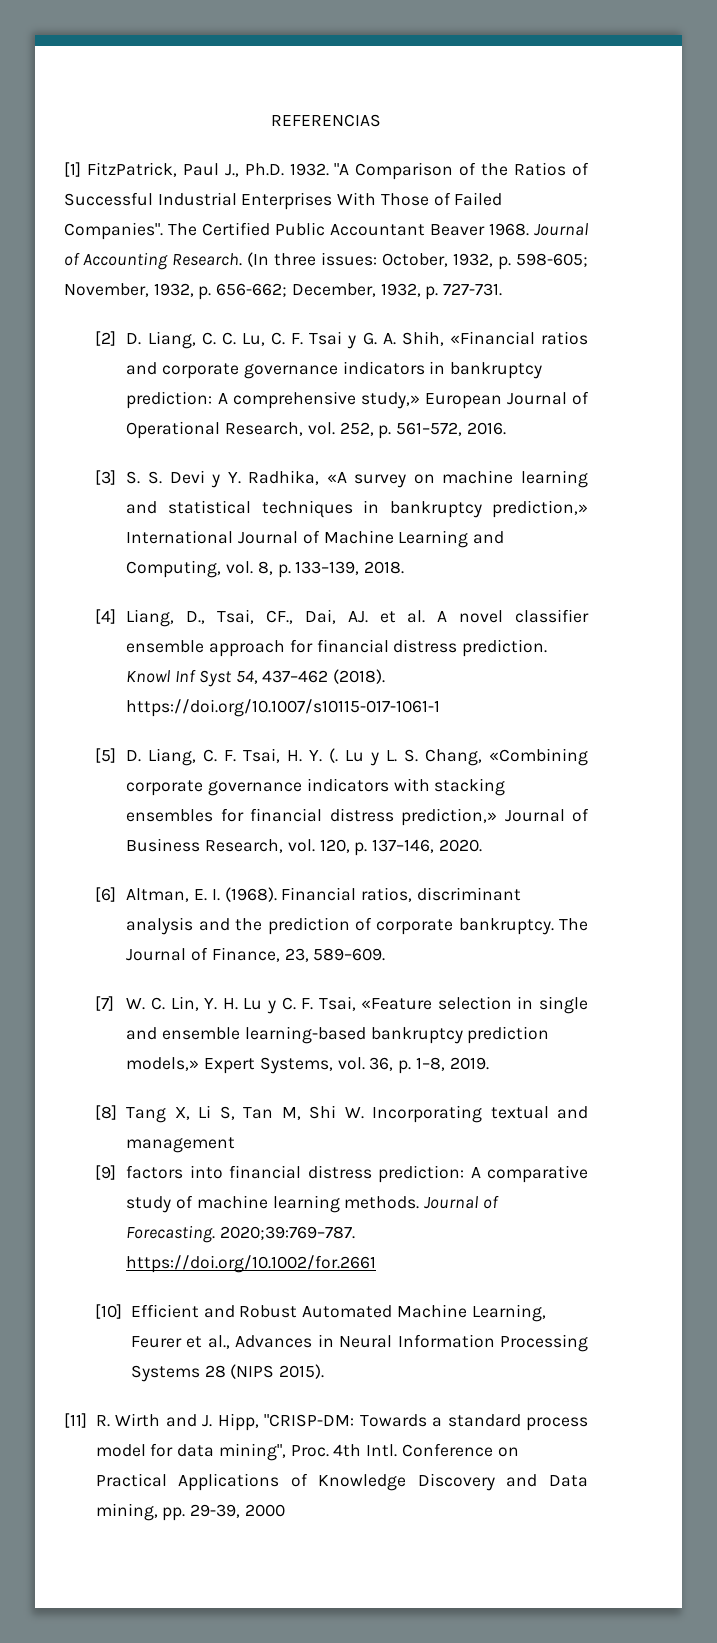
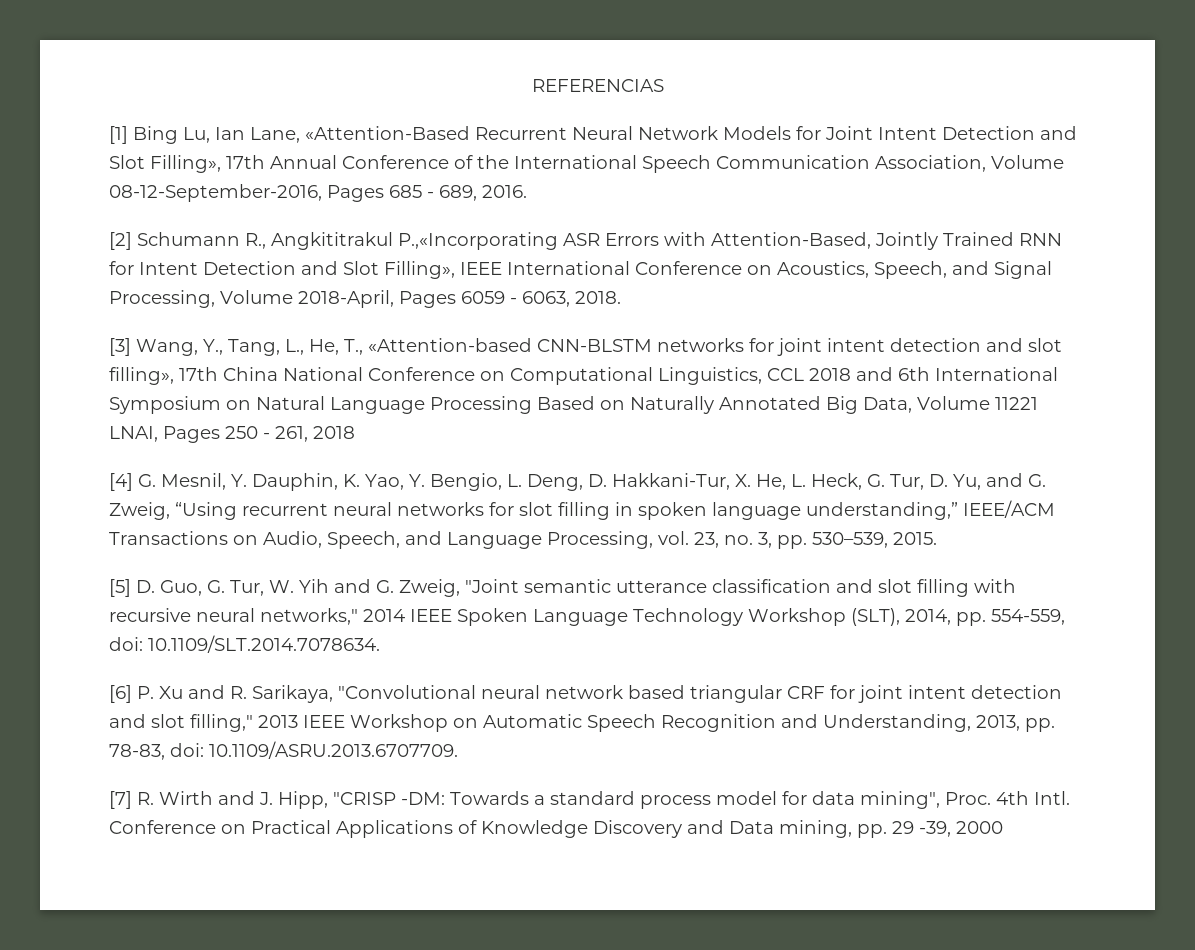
- [1] FitzPatrick, Paul J., Ph.D. 1932. "A Comparison of the Ratios of Successful Industrial Enterprises With Those of Failed Companies". The Certified Public Accountant Beaver 1968. Journal of Accounting Research. (In three issues: October, 1932, p. 598-605; November, 1932, p. 656-662; December, 1932, p. 727-731.
- [2] D. Liang, C. C. Lu, C. F. Tsai y G. A. Shih, «Financial ratios and corporate governance indicators in bankruptcy prediction: A comprehensive study,» European Journal of Operational Research, vol. 252, p. 561–572, 2016.
- [3] S. S. Devi y Y. Radhika, «A survey on machine learning and statistical techniques in bankruptcy prediction,» International Journal of Machine Learning and Computing, vol. 8, p. 133–139, 2018.
- [4] Liang, D., Tsai, CF., Dai, AJ. et al. A novel classifier ensemble approach for financial distress prediction. Knowl Inf Syst 54, 437–462 (2018). https://doi.org/10.1007/s10115-017-1061-1
- [5] D. Liang, C. F. Tsai, H. Y. (. Lu y L. S. Chang, «Combining corporate governance indicators with stacking ensembles for financial distress prediction,» Journal of Business Research, vol. 120, p. 137–146, 2020.
- [6] Altman, E. I. (1968). Financial ratios, discriminant analysis and the prediction of corporate bankruptcy. The Journal of Finance, 23, 589–609.
- [7] W. C. Lin, Y. H. Lu y C. F. Tsai, «Feature selection in single and ensemble learning-based bankruptcy prediction models,» Expert Systems, vol. 36, p. 1–8, 2019.
- [8] Tang X, Li S, Tan M, Shi W. Incorporating textual and management
- [9] factors into financial distress prediction: A comparative study of machine learning methods. Journal of Forecasting. 2020;39:769–787. https://doi.org/10.1002/for.2661
- [10] Efficient and Robust Automated Machine Learning, Feurer et al., Advances in Neural Information Processing Systems 28 (NIPS 2015).
- [11] R. Wirth and J. Hipp, "CRISP-DM: Towards a standard process model for data mining", Proc.
+ [1] Bing Lu, Ian Lane, «Attention-Based Recurrent Neural Network Models for Joint Intent Detection and Slot Filling», 17th Annual Conference of the International Speech Communication Association, Volume 08-12-September-2016, Pages 685 - 689, 2016.
+ [2] Schumann R., Angkititrakul P.,«Incorporating ASR Errors with Attention-Based, Jointly Trained RNN for Intent Detection and Slot Filling», IEEE International Conference on Acoustics, Speech, and Signal Processing, Volume 2018-April, Pages 6059 - 6063, 2018.
+ [3] Wang, Y., Tang, L., He, T., «Attention-based CNN-BLSTM networks for joint intent detection and slot filling», 17th China National Conference on Computational Linguistics, CCL 2018 and 6th International Symposium on Natural Language Processing Based on Naturally Annotated Big Data, Volume 11221 LNAI, Pages 250 - 261, 2018
+ [4] G. Mesnil, Y. Dauphin, K. Yao, Y. Bengio, L. Deng, D. Hakkani-Tur, X. He, L. Heck, G. Tur, D. Yu, and G. Zweig, “Using recurrent neural networks for slot filling in spoken language understanding,” IEEE/ACM Transactions on Audio, Speech, and Language Processing, vol. 23, no. 3, pp. 530–539, 2015.
+ [5] D. Guo, G. Tur, W. Yih and G. Zweig, "Joint semantic utterance classification and slot filling with recursive neural networks," 2014 IEEE Spoken Language Technology Workshop (SLT), 2014, pp. 554-559, doi: 10.1109/SLT.2014.7078634.
+ [6] P. Xu and R. Sarikaya, "Convolutional neural network based triangular CRF for joint intent detection and slot filling," 2013 IEEE Workshop on Automatic Speech Recognition and Understanding, 2013, pp. 78-83, doi: 10.1109/ASRU.2013.6707709.
+ [7] R. Wirth and J. Hipp, "CRISP -DM: Towards a standard process model for data mining", Proc.
- Conference on Practical Applications of Knowledge Discovery and Data mining, pp. 29-39, 2000
+ Conference on Practical Applications of Knowledge Discovery and Data mining, pp. 29 -39, 2000

